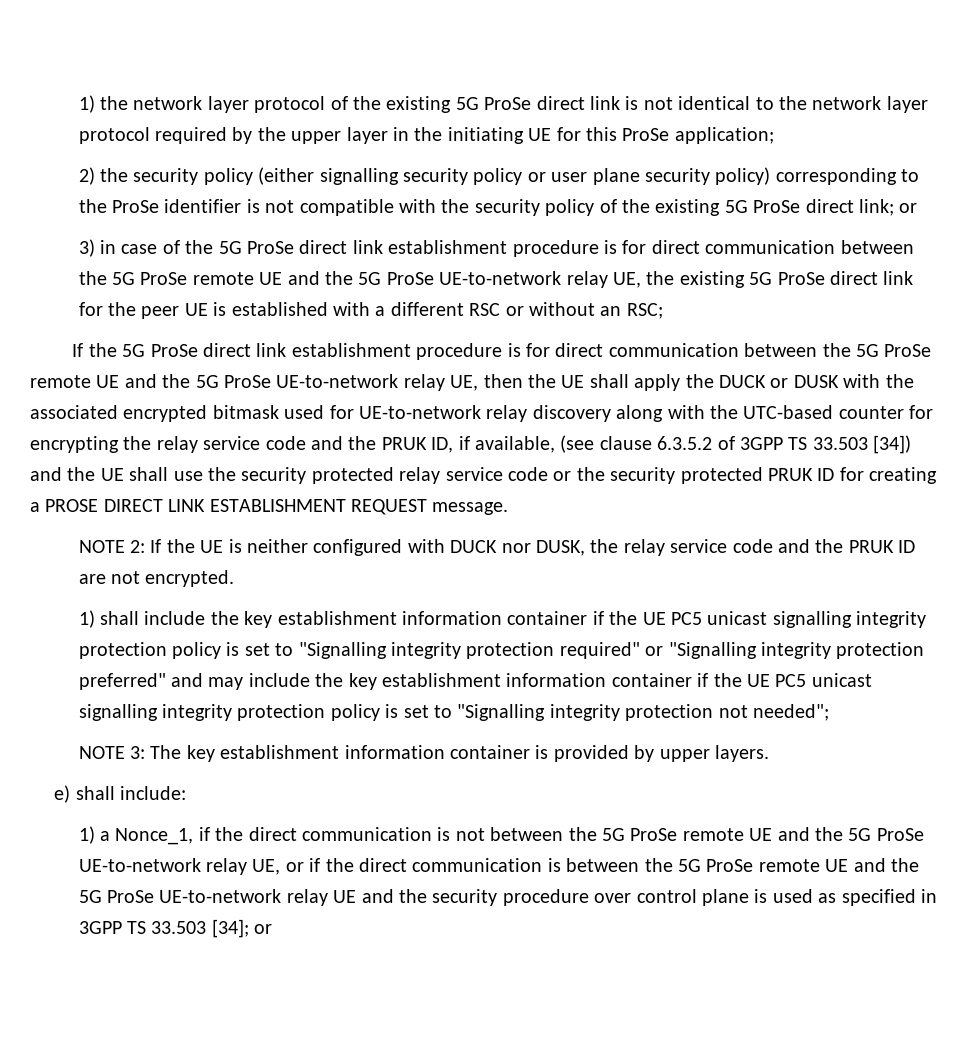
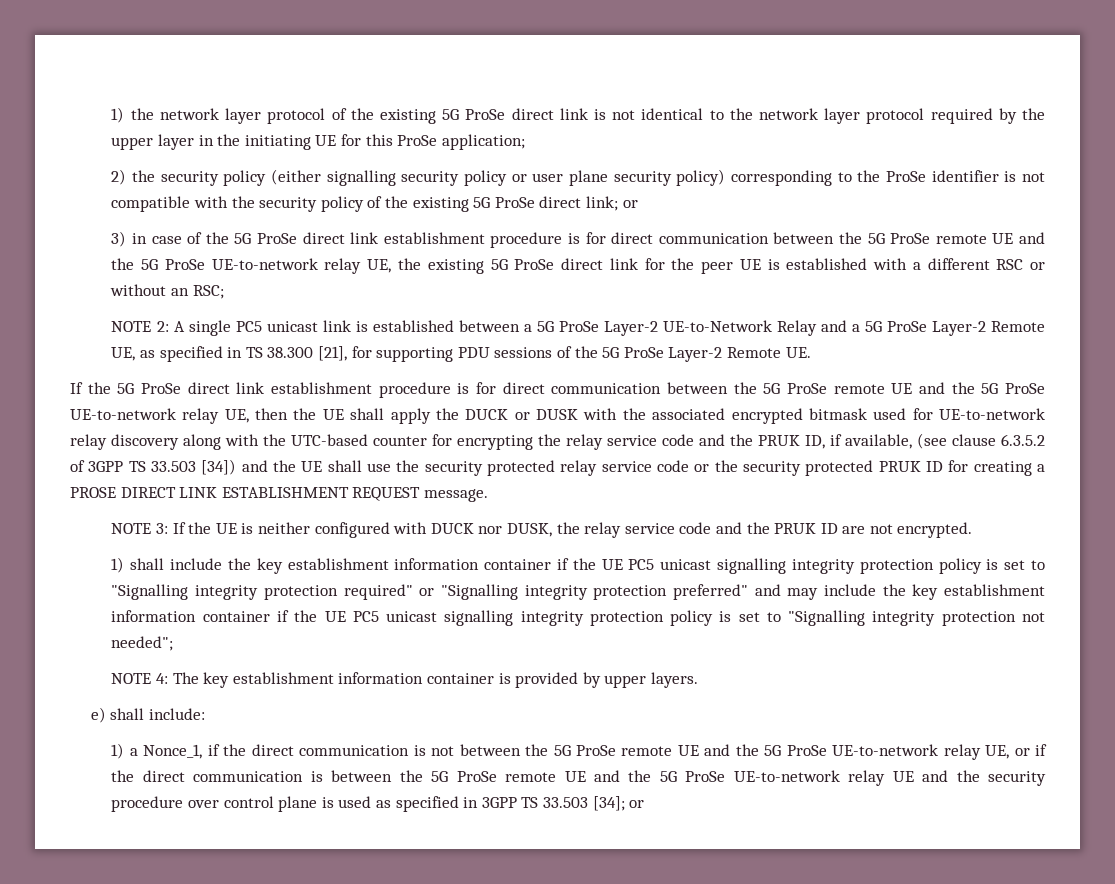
+ NOTE 2: A single PC5 unicast link is established between a 5G ProSe Layer-2 UE-to-Network Relay and a 5G ProSe Layer-2 Remote UE, as specified in TS 38.300 [21], for supporting PDU sessions of the 5G ProSe Layer-2 Remote UE.
- NOTE 2: If the UE is neither configured with DUCK nor DUSK, the relay service code and the PRUK ID are not encrypted.
+ NOTE 3: If the UE is neither configured with DUCK nor DUSK, the relay service code and the PRUK ID are not encrypted.
- NOTE 3: The key establishment information container is provided by upper layers.
+ NOTE 4: The key establishment information container is provided by upper layers.

